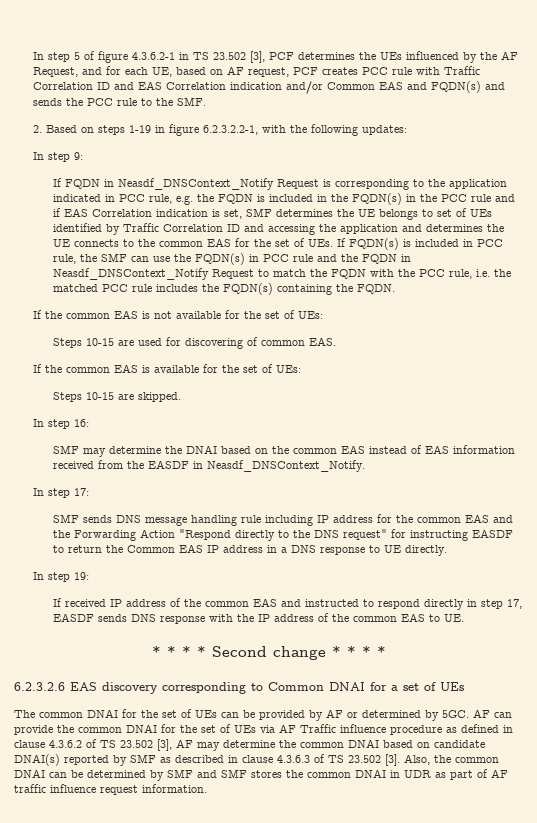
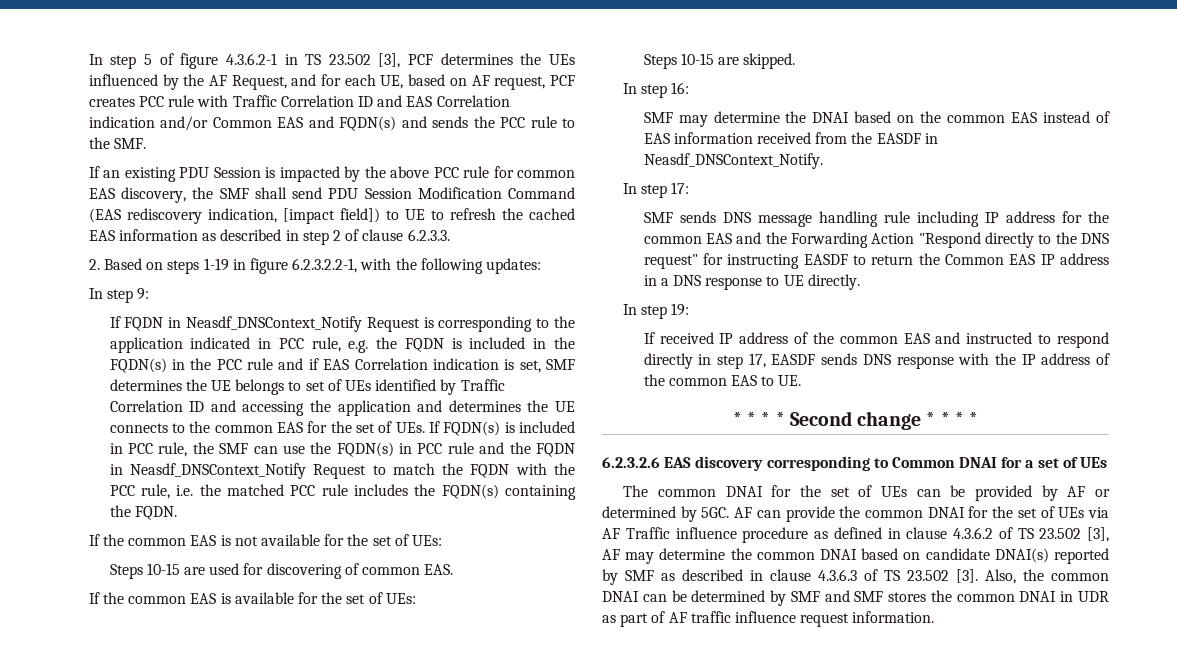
+ If an existing PDU Session is impacted by the above PCC rule for common EAS discovery, the SMF shall send PDU Session Modification Command (EAS rediscovery indication, [impact field]) to UE to refresh the cached EAS information as described in step 2 of clause 6.2.3.3.

